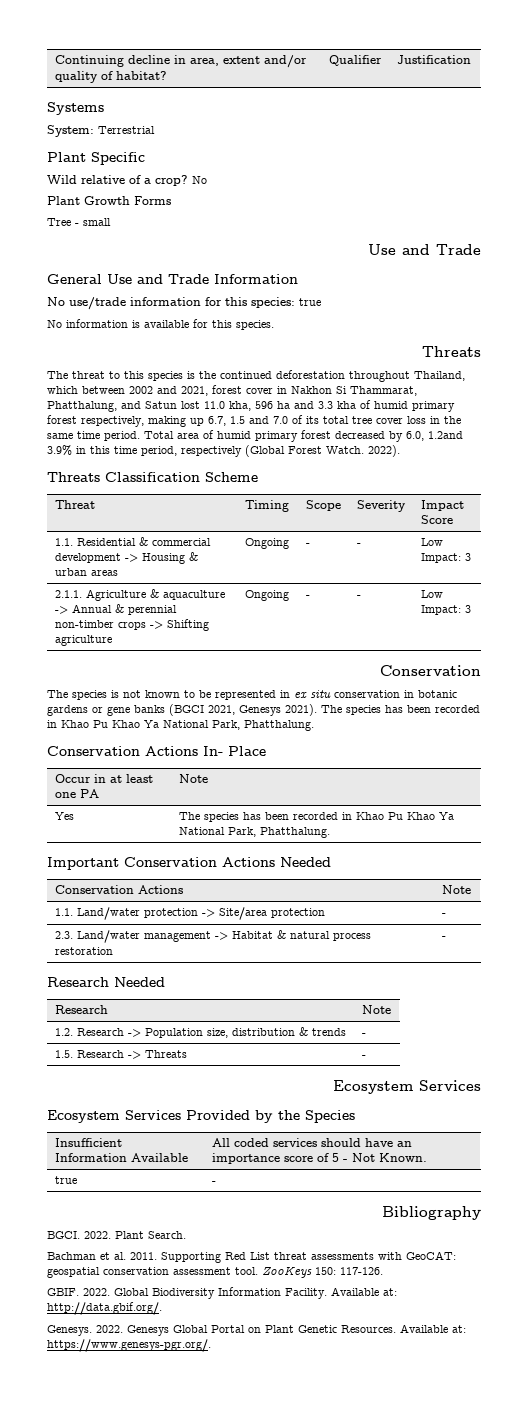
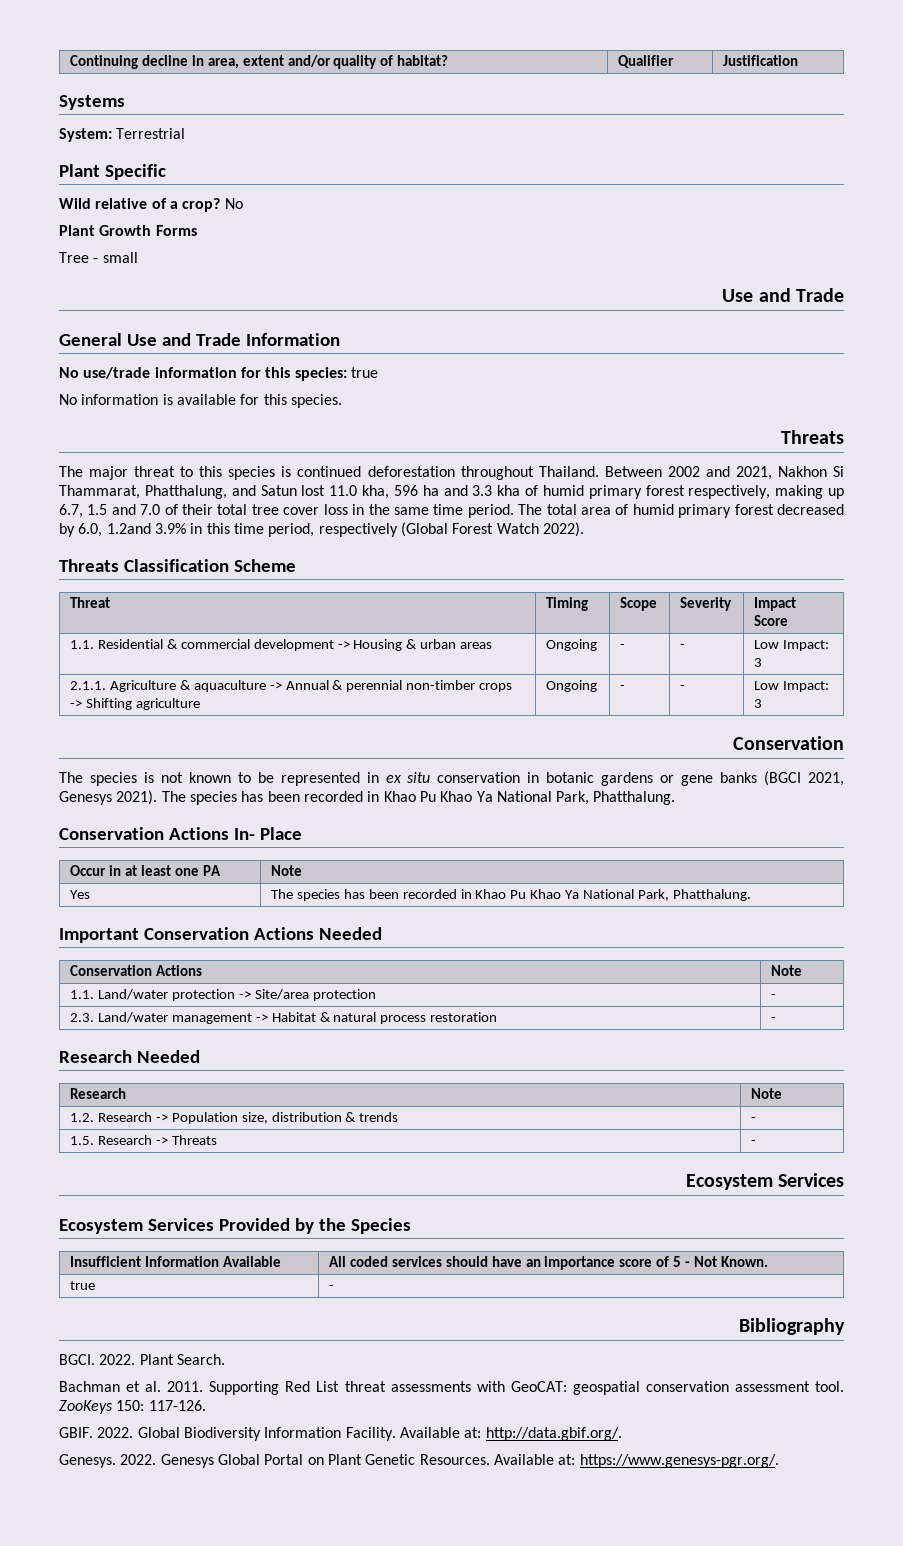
- The threat to this species is the continued deforestation throughout Thailand, which between 2002 and 2021, forest cover in Nakhon Si Thammarat, Phatthalung, and Satun lost 11.0 kha, 596 ha and 3.3 kha of humid primary forest respectively, making up 6.7, 1.5 and 7.0 of its total tree cover loss in the same time period.
+ The major threat to this species is continued deforestation throughout Thailand. Between 2002 and 2021, Nakhon Si Thammarat, Phatthalung, and Satun lost 11.0 kha, 596 ha and 3.3 kha of humid primary forest respectively, making up 6.7, 1.5 and 7.0 of their total tree cover loss in the same time period.
- Total area of humid primary forest decreased by 6.0, 1.2and 3.9% in this time period, respectively (Global Forest Watch. 2022).
+ The total area of humid primary forest decreased by 6.0, 1.2and 3.9% in this time period, respectively (Global Forest Watch 2022).

